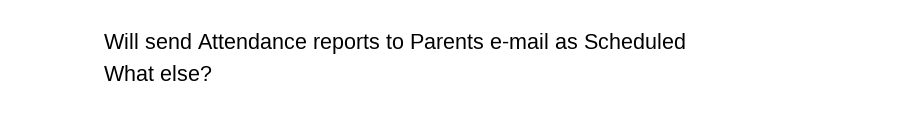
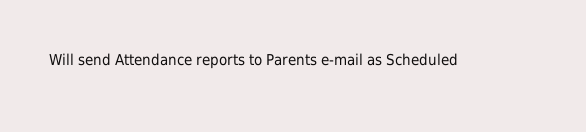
- What else?

